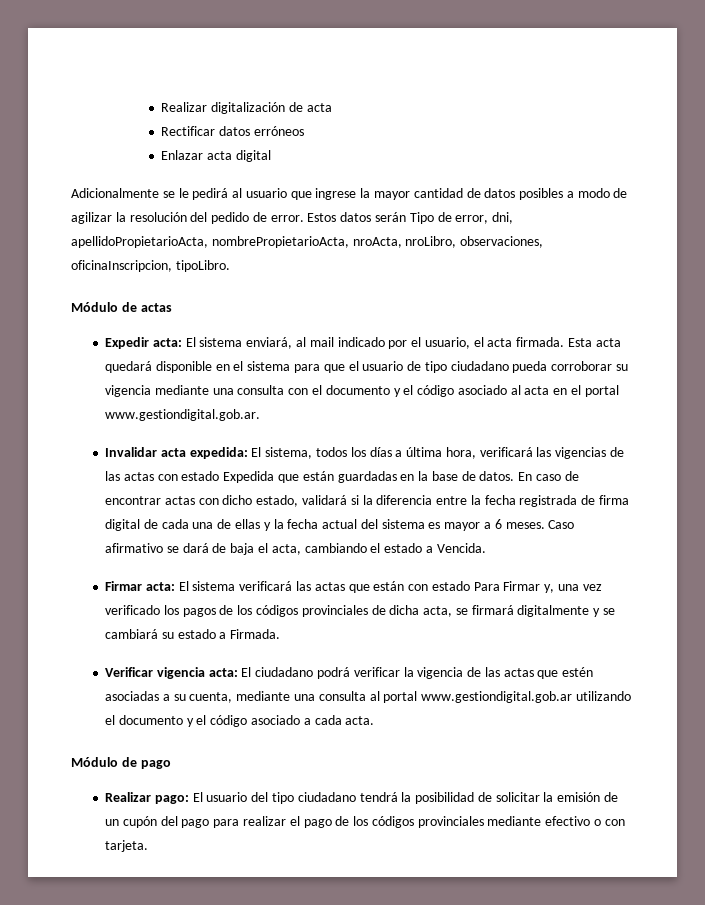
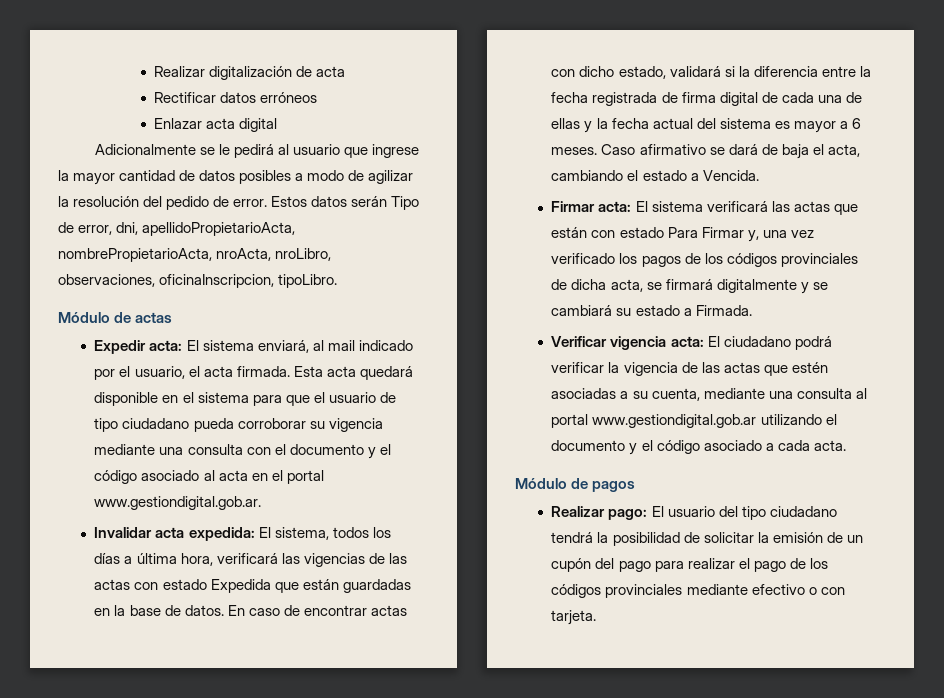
- Módulo de pago
+ Módulo de pagos

